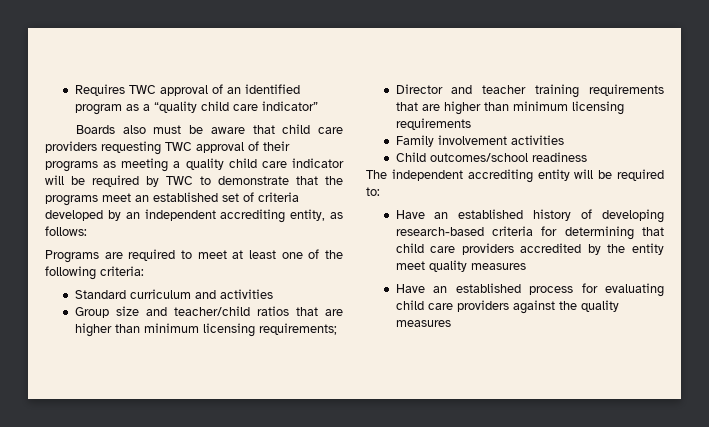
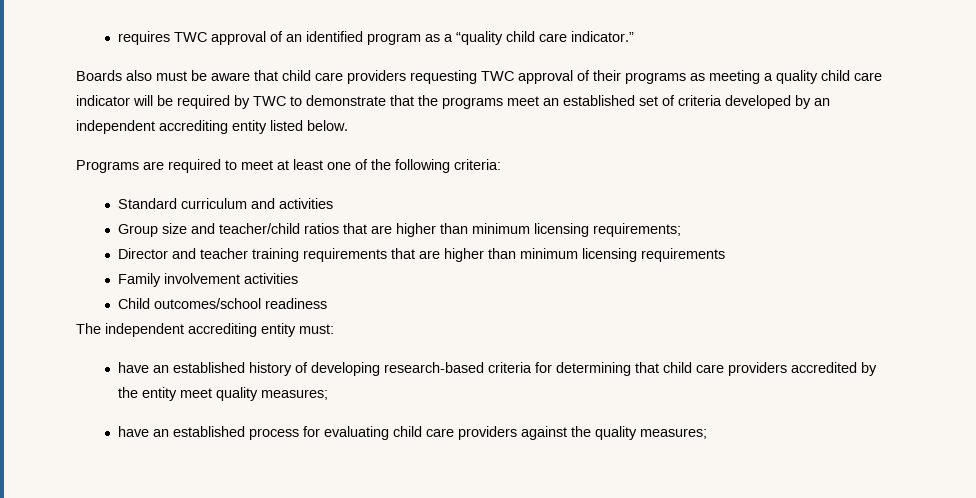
- Requires TWC approval of an identified program as a “quality child care indicator”
+ requires TWC approval of an identified program as a “quality child care indicator.”
- Boards also must be aware that child care providers requesting TWC approval of their programs as meeting a quality child care indicator will be required by TWC to demonstrate that the programs meet an established set of criteria developed by an independent accrediting entity, as follows:
+ Boards also must be aware that child care providers requesting TWC approval of their programs as meeting a quality child care indicator will be required by TWC to demonstrate that the programs meet an established set of criteria developed by an independent accrediting entity listed below.
- The independent accrediting entity will be required to:
- Have an established history of developing research-based criteria for determining that child care providers accredited by the entity meet quality measures
- Have an established process for evaluating child care providers against the quality measures
+ The independent accrediting entity must:
+ have an established history of developing research-based criteria for determining that child care providers accredited by the entity meet quality measures;
+ have an established process for evaluating child care providers against the quality measures;

